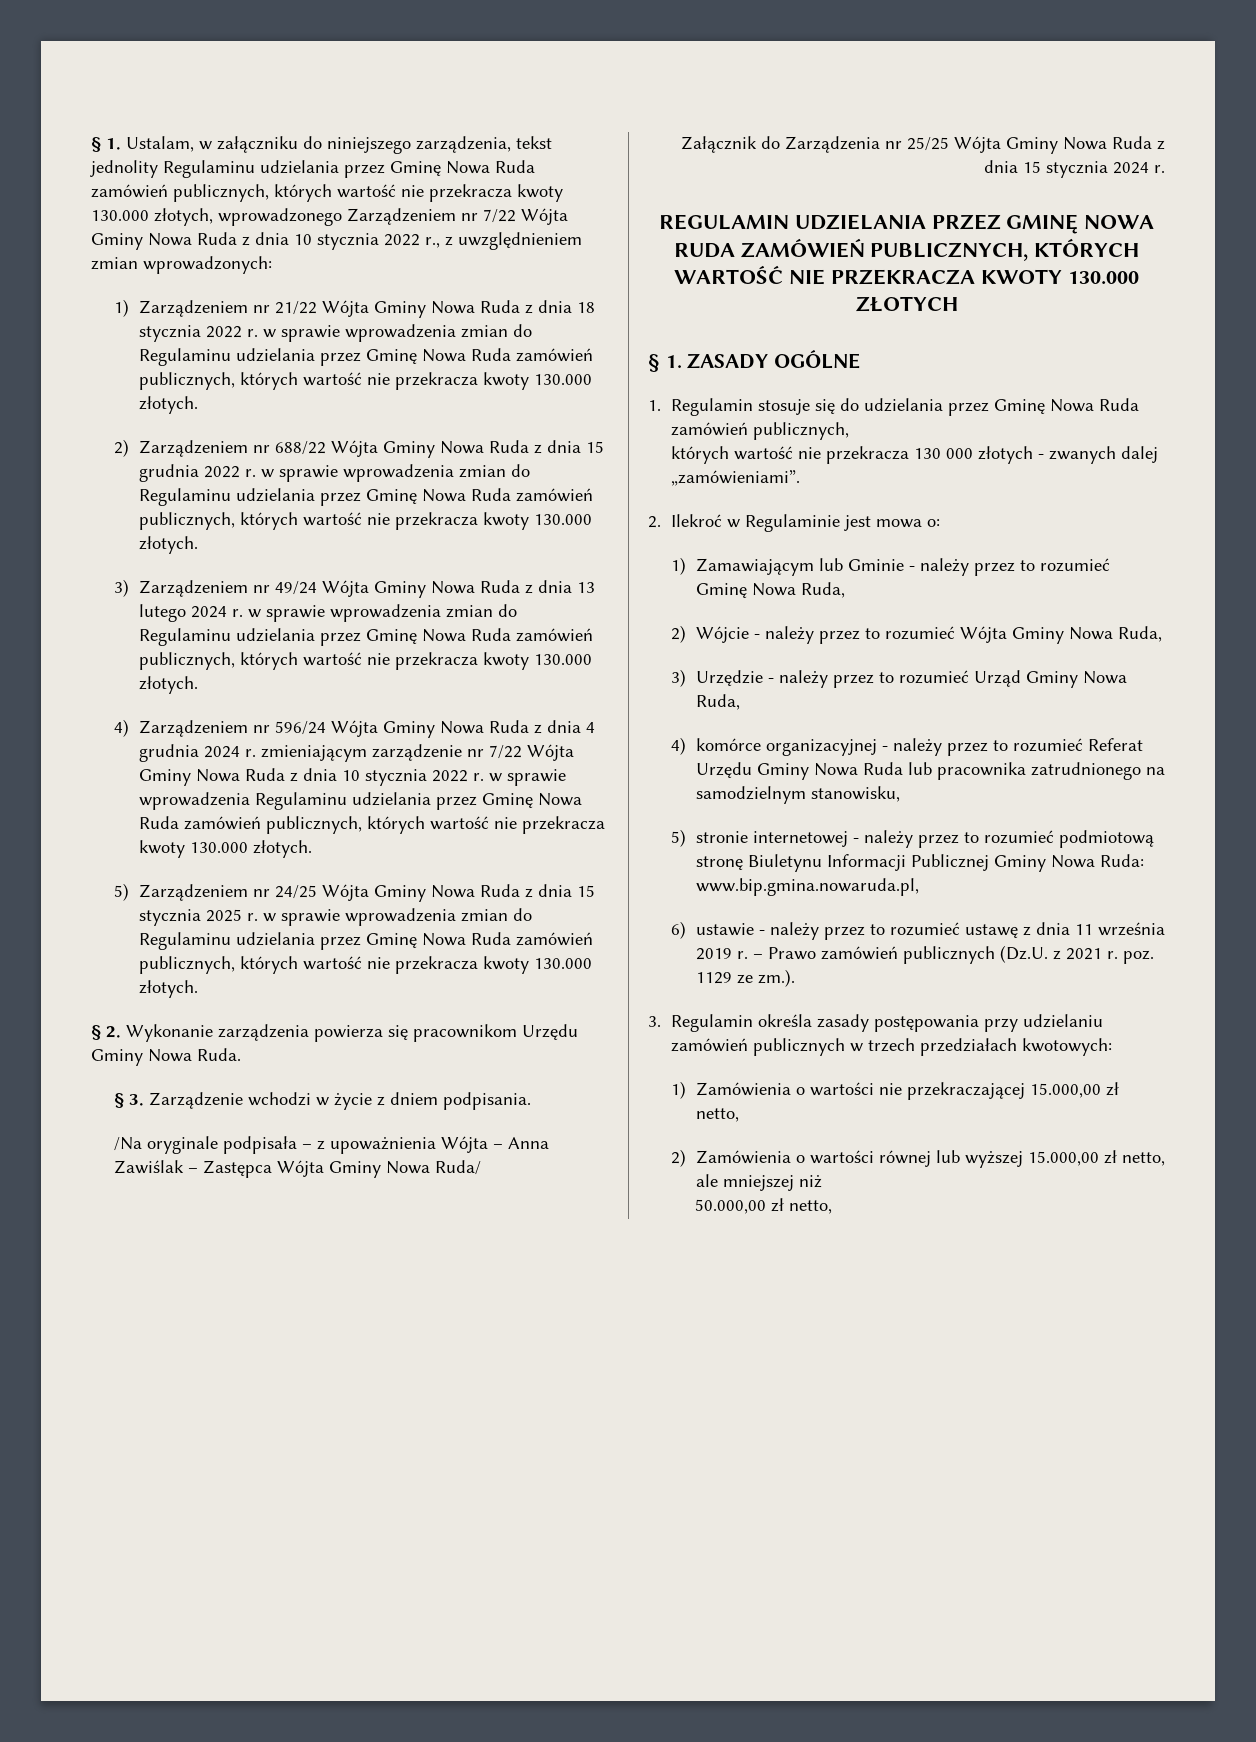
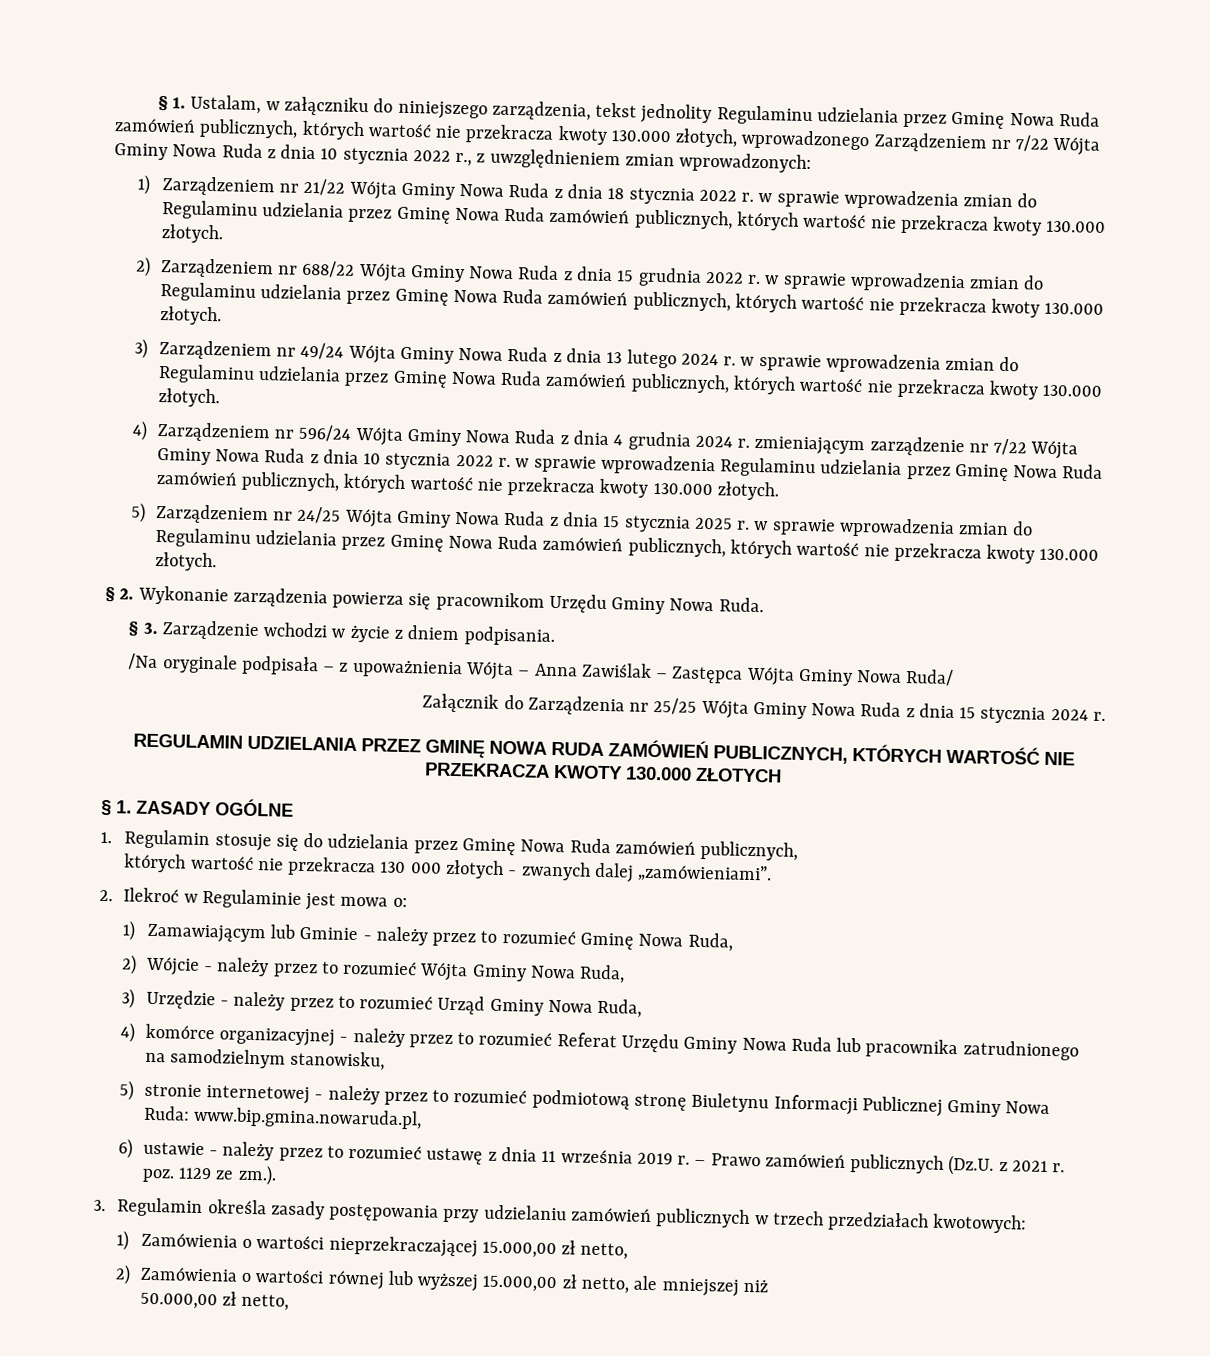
- 1) Zamówienia o wartości nie przekraczającej 15.000,00 zł netto,
+ 1) Zamówienia o wartości nieprzekraczającej 15.000,00 zł netto,

